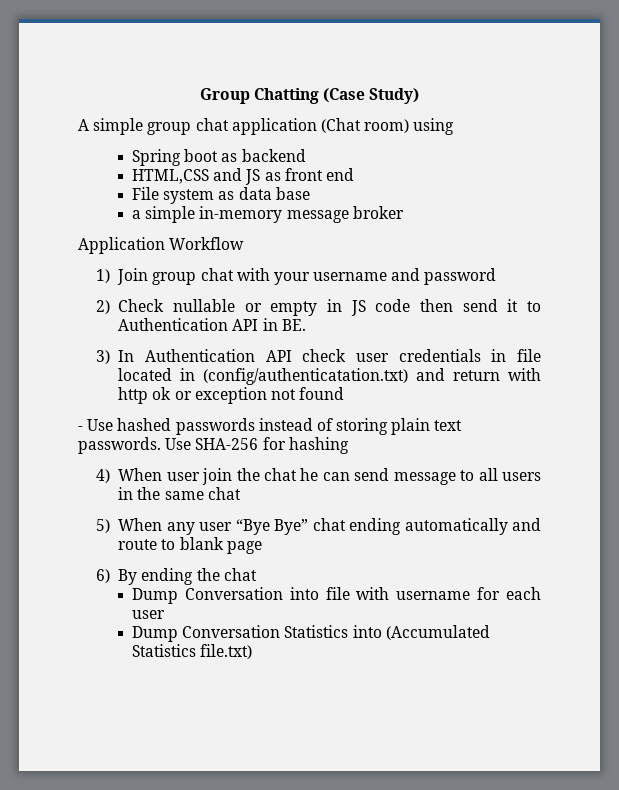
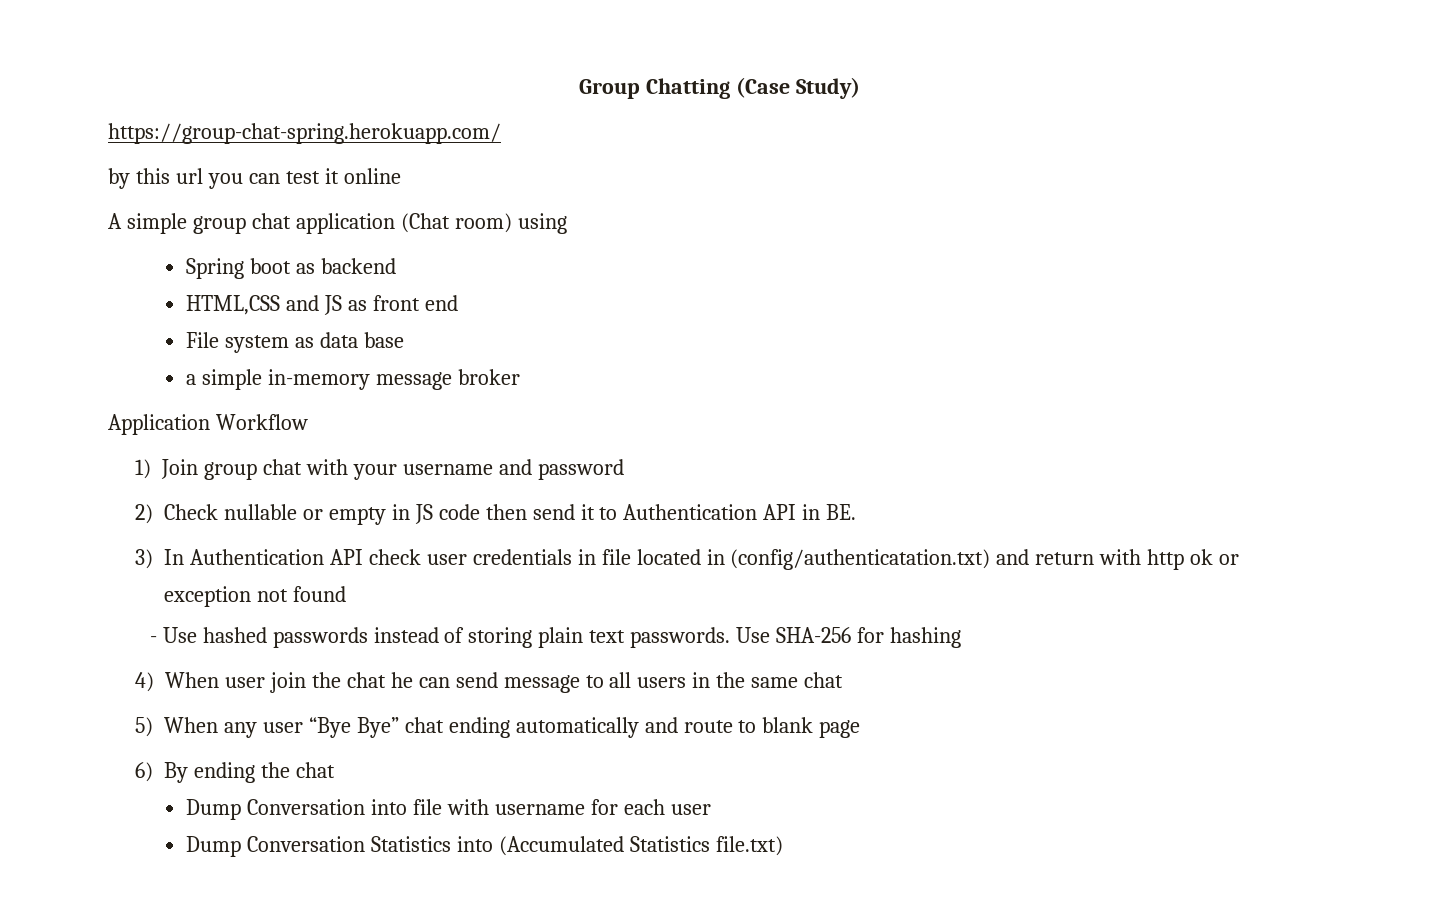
+ https://group-chat-spring.herokuapp.com/
+ by this url you can test it online

